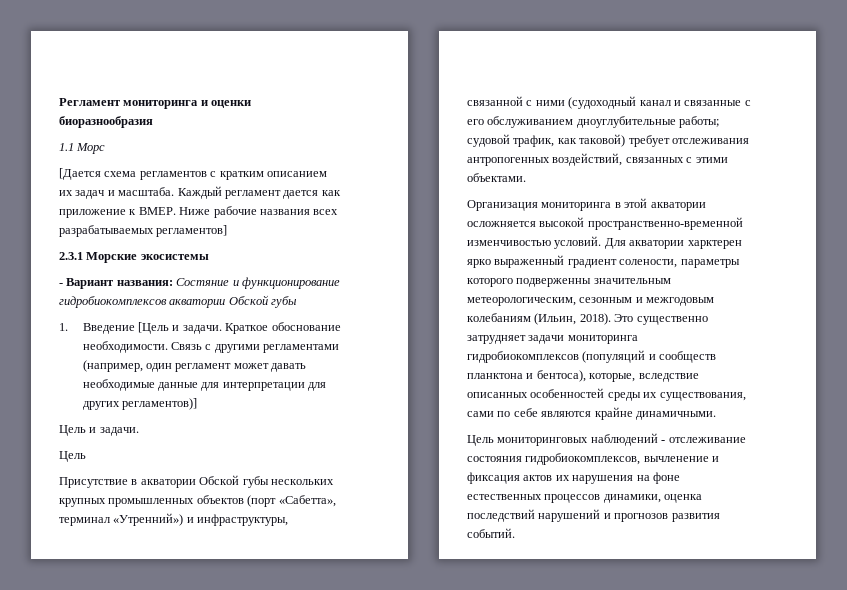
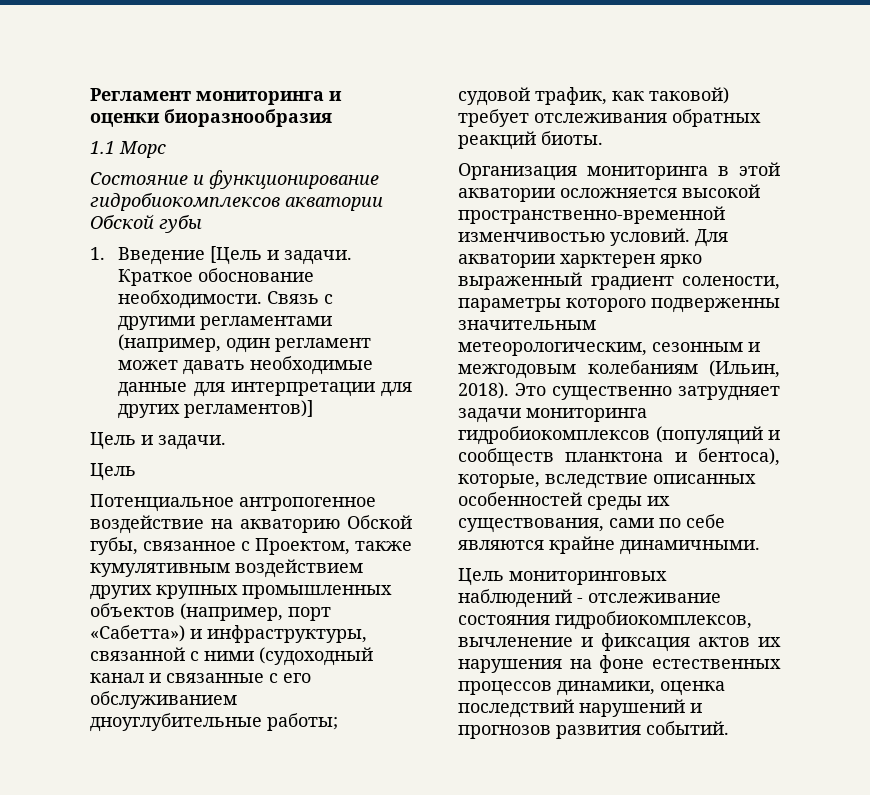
- [Дается схема регламентов с кратким описанием их задач и масштаба. Каждый регламент дается как приложение к BMEP. Ниже рабочие названия всех разрабатываемых регламентов]
- 2.3.1 Морские экосистемы
- - Вариант названия: Состяние и функционирование гидробиокомплексов акватории Обской губы
+ Состояние и функционирование гидробиокомплексов акватории Обской губы
- Присутствие в акватории Обской губы нескольких крупных промышленных объектов (порт «Сабетта», терминал «Утренний») и инфраструктуры, связанной с ними (судоходный канал и связанные с его обслуживанием дноуглубительные работы; судовой трафик, как таковой) требует отслеживания антропогенных воздействий, связанных с этими объектами.
+ Потенциальное антропогенное воздействие на акваторию Обской губы, связанное с Проектом, также кумулятивным воздействием других крупных промышленных объектов (например, порт «Сабетта») и инфраструктуры, связанной с ними (судоходный канал и связанные с его обслуживанием дноуглубительные работы; судовой трафик, как таковой) требует отслеживания обратных реакций биоты.

